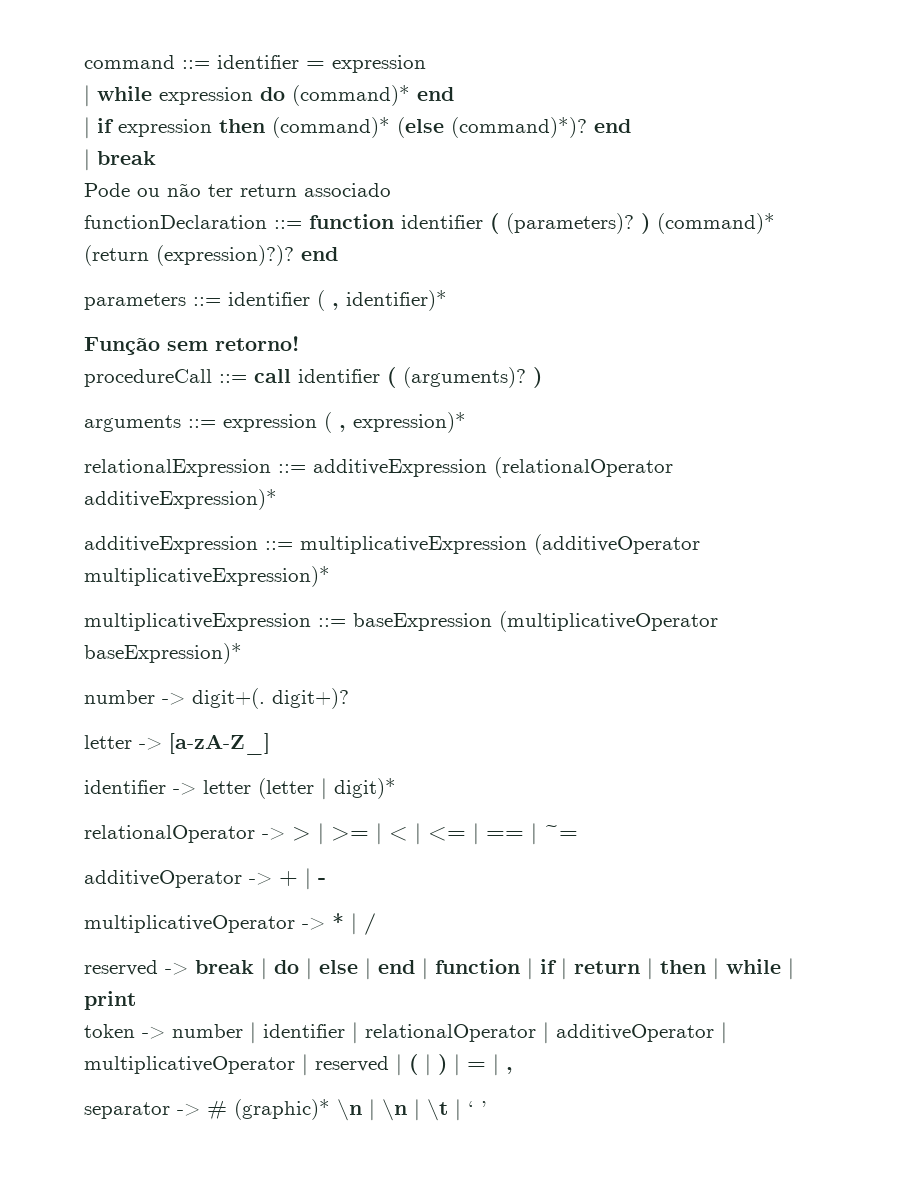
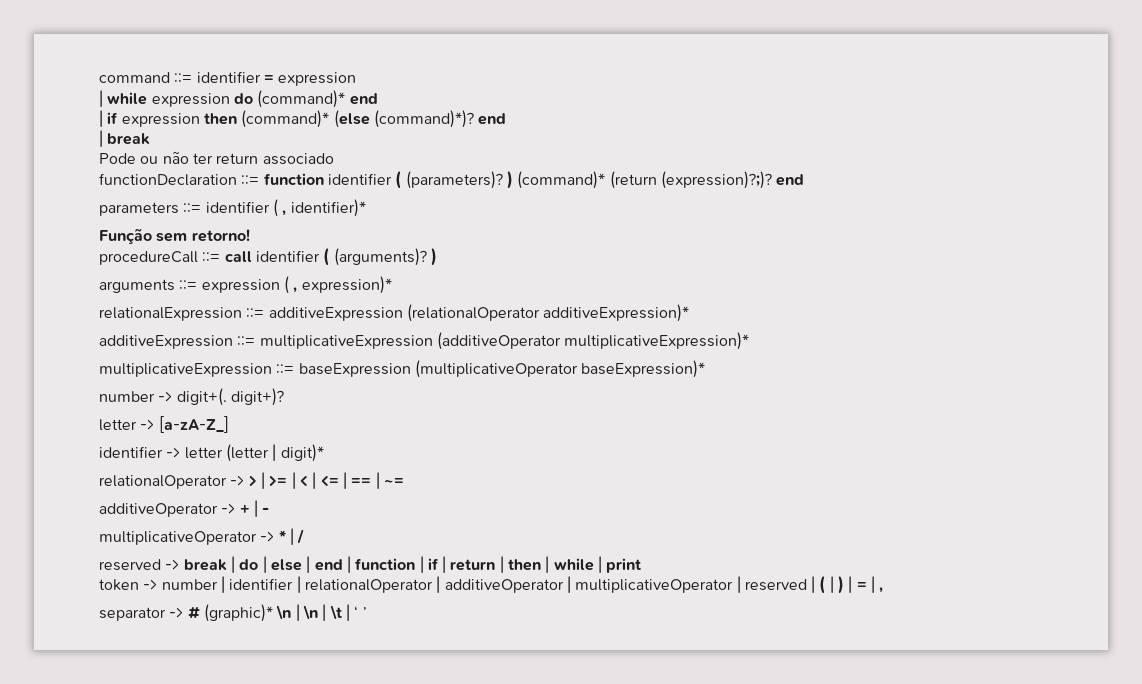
- functionDeclaration ::= function identifier ( (parameters)? ) (command)* (return (expression)?)? end
+ functionDeclaration ::= function identifier ( (parameters)? ) (command)* (return (expression)?;)? end

